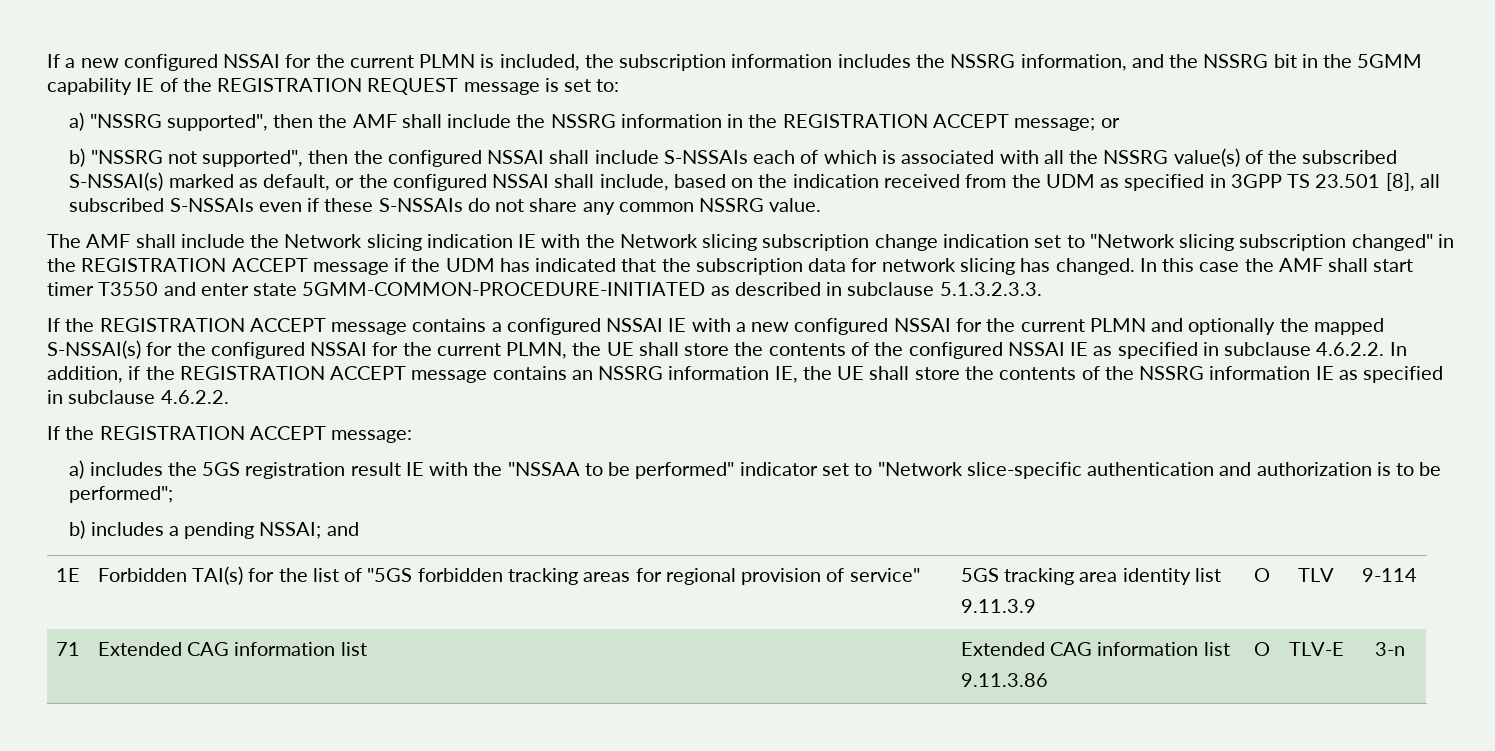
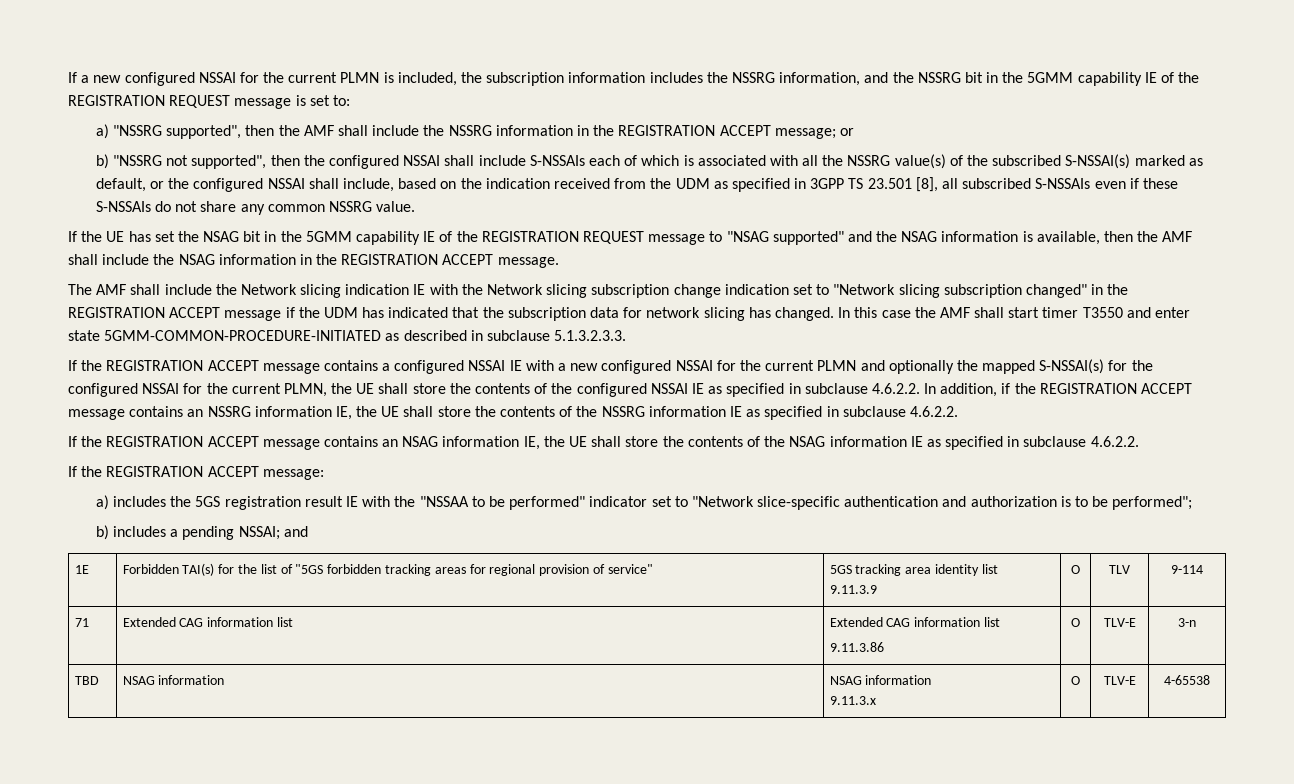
+ If the UE has set the NSAG bit in the 5GMM capability IE of the REGISTRATION REQUEST message to "NSAG supported" and the NSAG information is available, then the AMF shall include the NSAG information in the REGISTRATION ACCEPT message.
+ If the REGISTRATION ACCEPT message contains an NSAG information IE, the UE shall store the contents of the NSAG information IE as specified in subclause 4.6.2.2.
+ TBD | NSAG information | NSAG information
+ 9.11.3.x | O | TLV-E | 4-65538

